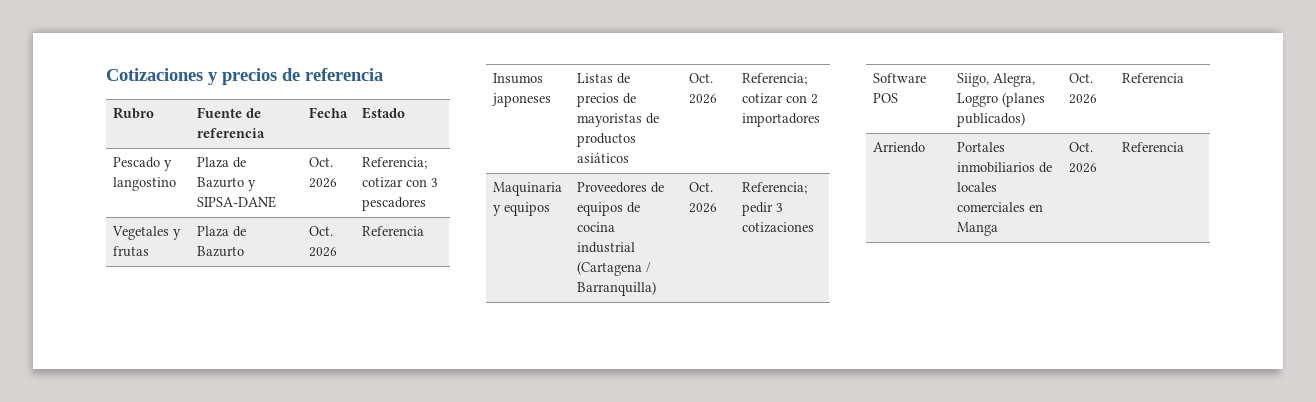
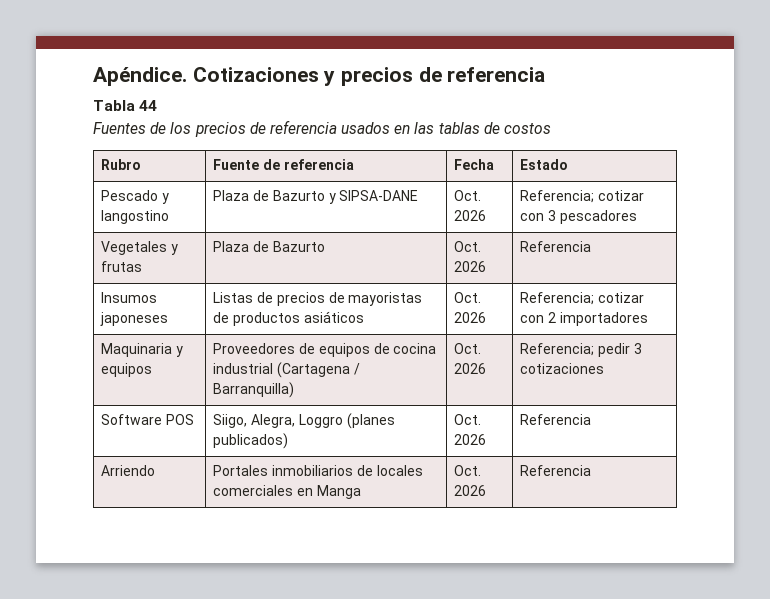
+ Apéndice.
+ Tabla 44
+ Fuentes de los precios de referencia usados en las tablas de costos

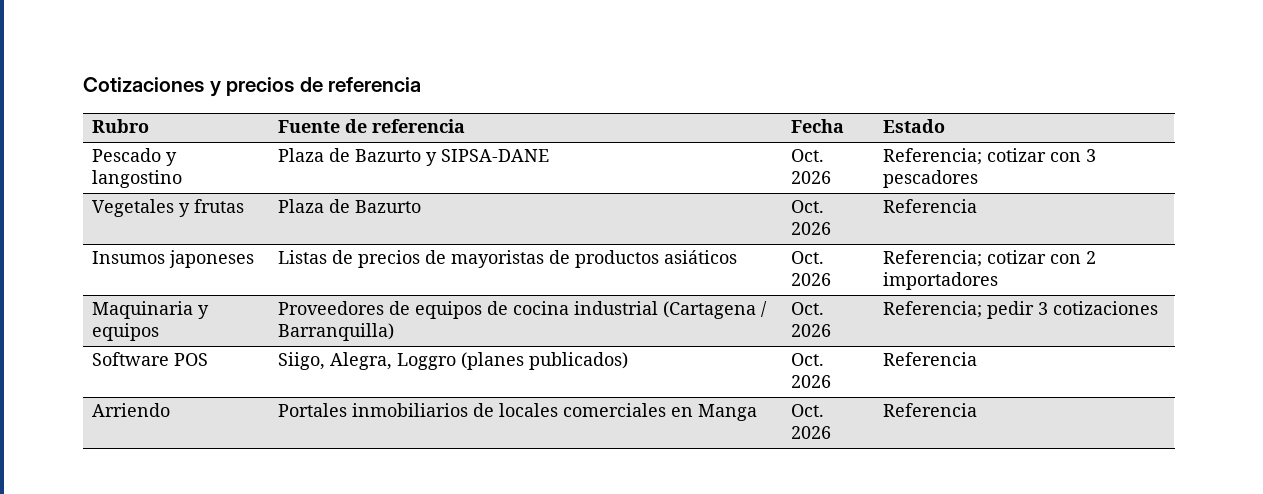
- Apéndice.
- Tabla 44
- Fuentes de los precios de referencia usados en las tablas de costos

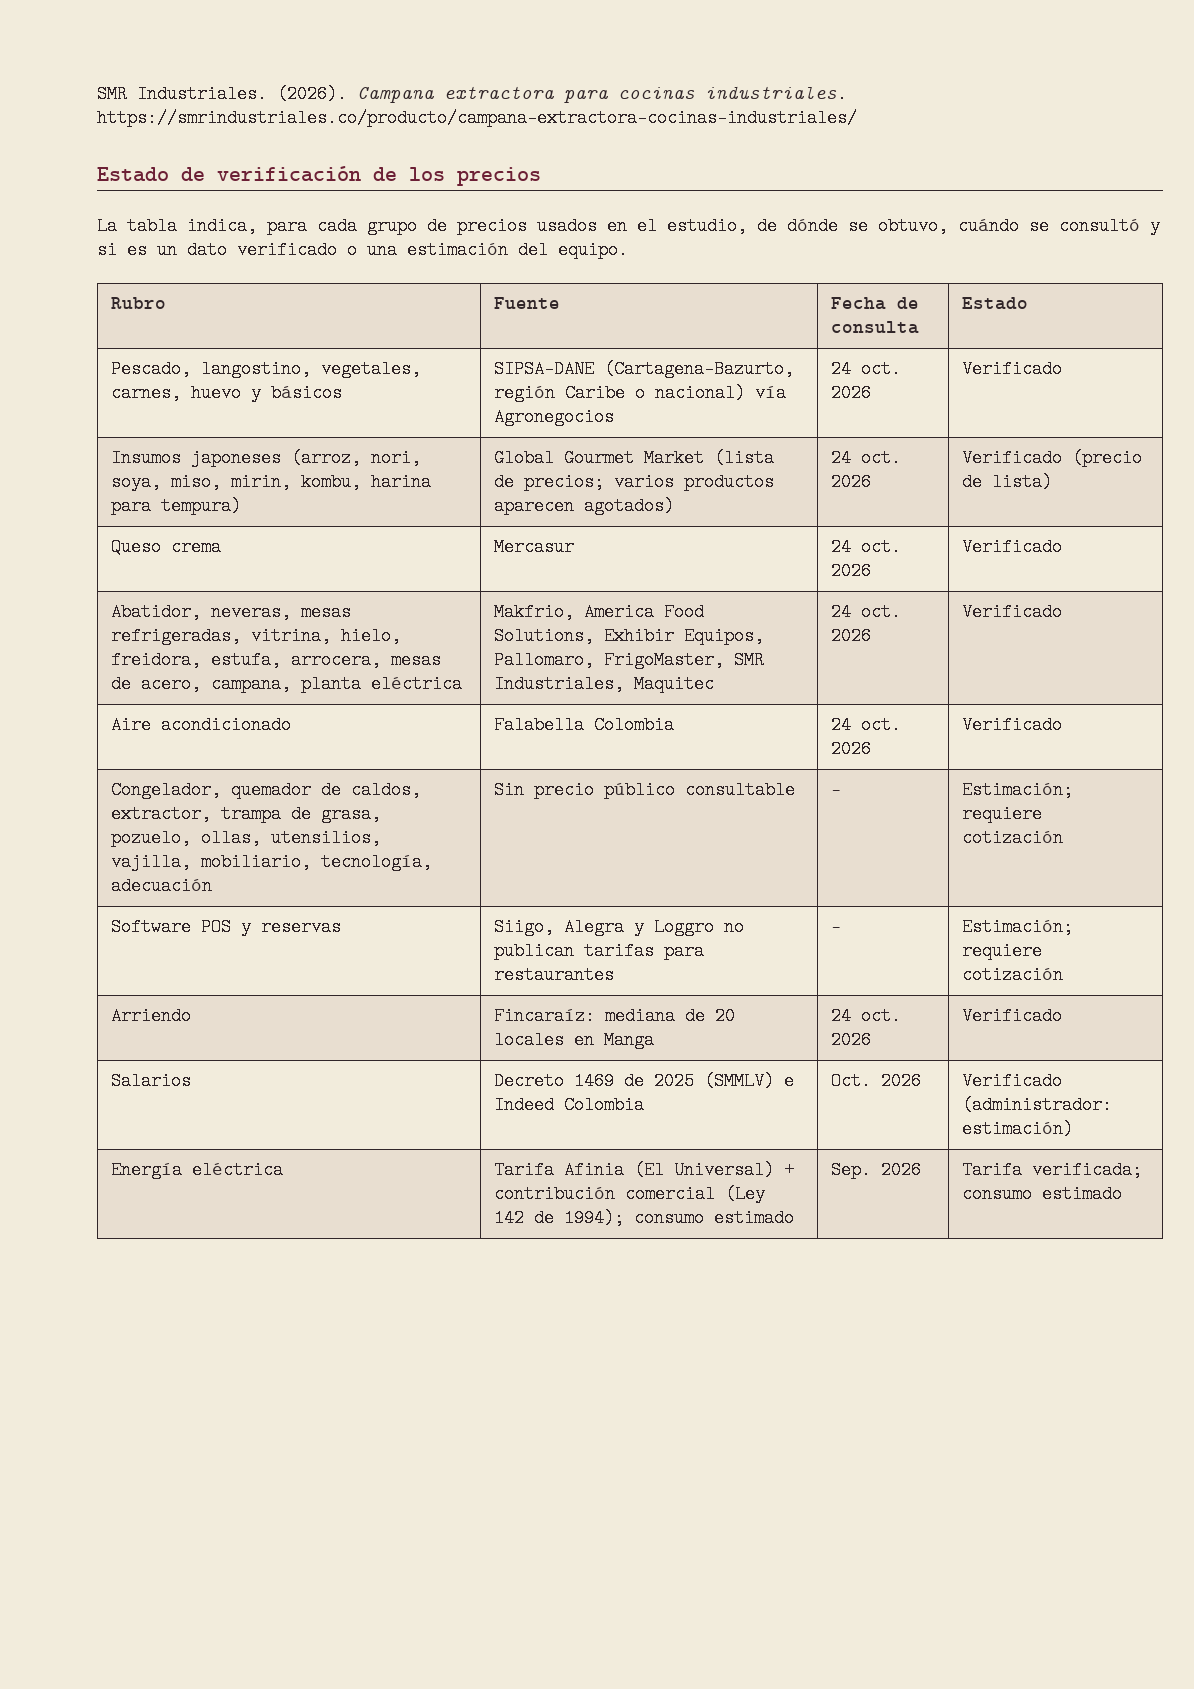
- Cotizaciones y precios de referencia
+ SMR Industriales. (2026). Campana extractora para cocinas industriales. https://smrindustriales.co/producto/campana-extractora-cocinas-industriales/
+ Estado de verificación de los precios
+ La tabla indica, para cada grupo de precios usados en el estudio, de dónde se obtuvo, cuándo se consultó y si es un dato verificado o una estimación del equipo.
- Rubro | Fuente de referencia | Fecha | Estado
+ Rubro | Fuente | Fecha de consulta | Estado
- Pescado y langostino | Plaza de Bazurto y SIPSA-DANE | Oct. 2026 | Referencia; cotizar con 3 pescadores
- Vegetales y frutas | Plaza de Bazurto | Oct. 2026 | Referencia
- Insumos japoneses | Listas de precios de mayoristas de productos asiáticos | Oct. 2026 | Referencia; cotizar con 2 importadores
- Maquinaria y equipos | Proveedores de equipos de cocina industrial (Cartagena / Barranquilla) | Oct. 2026 | Referencia; pedir 3 cotizaciones
- Software POS | Siigo, Alegra, Loggro (planes publicados) | Oct. 2026 | Referencia
- Arriendo | Portales inmobiliarios de locales comerciales en Manga | Oct. 2026 | Referencia
+ Pescado, langostino, vegetales, carnes, huevo y básicos | SIPSA-DANE (Cartagena-Bazurto, región Caribe o nacional) vía Agronegocios | 24 oct. 2026 | Verificado
+ Insumos japoneses (arroz, nori, soya, miso, mirin, kombu, harina para tempura) | Global Gourmet Market (lista de precios; varios productos aparecen agotados) | 24 oct. 2026 | Verificado (precio de lista)
+ Queso crema | Mercasur | 24 oct. 2026 | Verificado
+ Abatidor, neveras, mesas refrigeradas, vitrina, hielo, freidora, estufa, arrocera, mesas de acero, campana, planta eléctrica | Makfrio, America Food Solutions, Exhibir Equipos, Pallomaro, FrigoMaster, SMR Industriales, Maquitec | 24 oct. 2026 | Verificado
+ Aire acondicionado | Falabella Colombia | 24 oct. 2026 | Verificado
+ Congelador, quemador de caldos, extractor, trampa de grasa, pozuelo, ollas, utensilios, vajilla, mobiliario, tecnología, adecuación | Sin precio público consultable | — | Estimación; requiere cotización
+ Software POS y reservas | Siigo, Alegra y Loggro no publican tarifas para restaurantes | — | Estimación; requiere cotización
+ Arriendo | Fincaraíz: mediana de 20 locales en Manga | 24 oct. 2026 | Verificado
+ Salarios | Decreto 1469 de 2025 (SMMLV) e Indeed Colombia | Oct. 2026 | Verificado (administrador: estimación)
+ Energía eléctrica | Tarifa Afinia (El Universal) + contribución comercial (Ley 142 de 1994); consumo estimado | Sep. 2026 | Tarifa verificada; consumo estimado

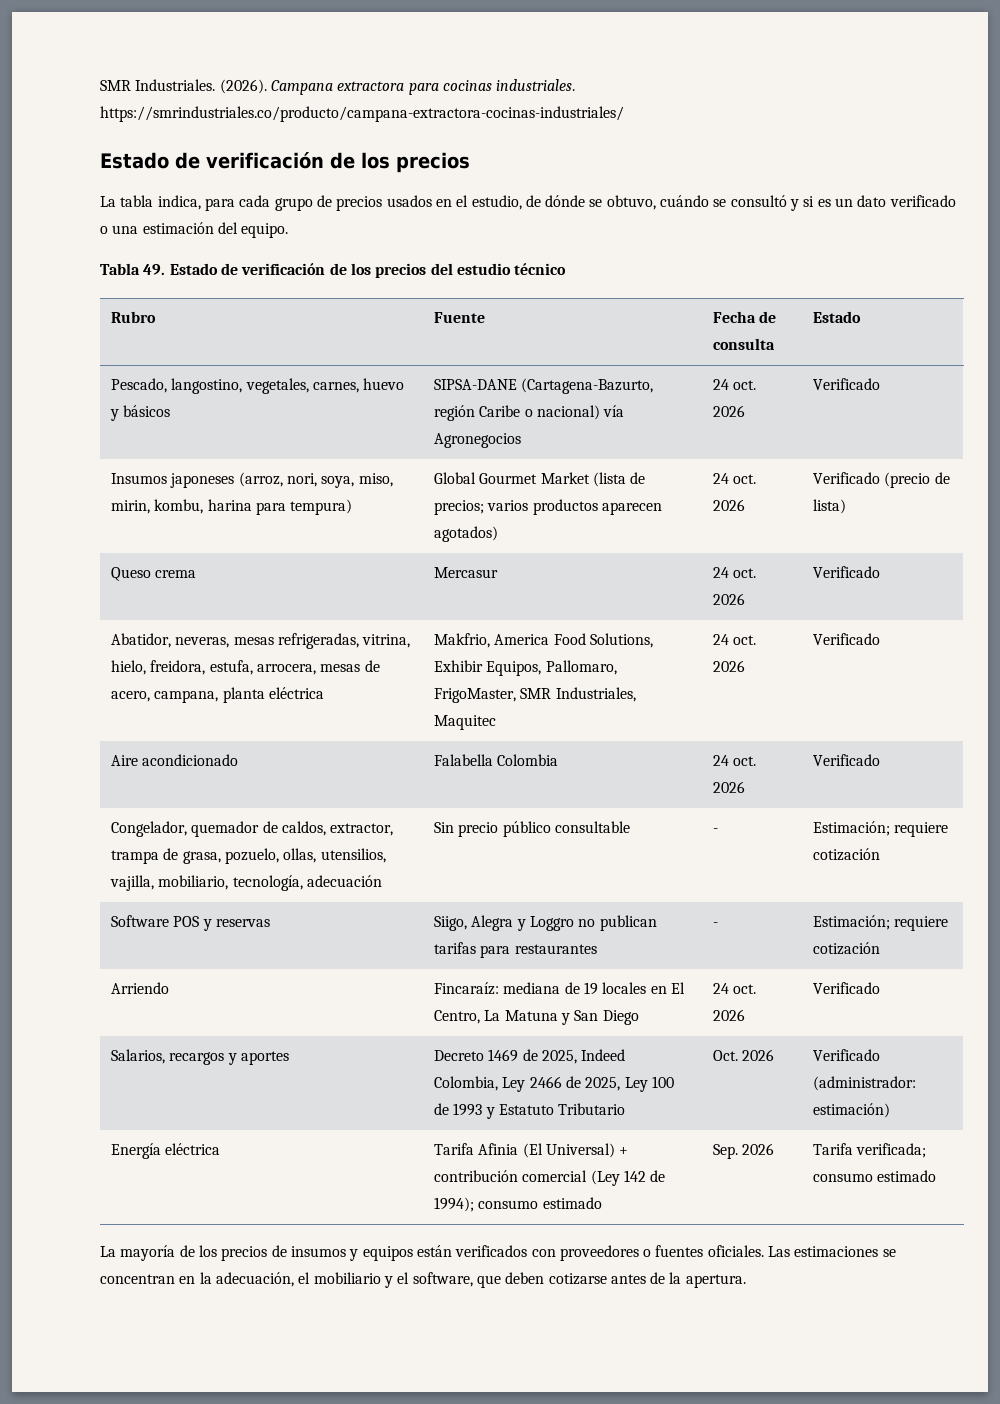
+ Tabla 49. Estado de verificación de los precios del estudio técnico
- Congelador, quemador de caldos, extractor, trampa de grasa, pozuelo, ollas, utensilios, vajilla, mobiliario, tecnología, adecuación | Sin precio público consultable | — | Estimación; requiere cotización
+ Congelador, quemador de caldos, extractor, trampa de grasa, pozuelo, ollas, utensilios, vajilla, mobiliario, tecnología, adecuación | Sin precio público consultable | - | Estimación; requiere cotización
- Software POS y reservas | Siigo, Alegra y Loggro no publican tarifas para restaurantes | — | Estimación; requiere cotización
+ Software POS y reservas | Siigo, Alegra y Loggro no publican tarifas para restaurantes | - | Estimación; requiere cotización
- Arriendo | Fincaraíz: mediana de 20 locales en Manga | 24 oct. 2026 | Verificado
- Salarios | Decreto 1469 de 2025 (SMMLV) e Indeed Colombia | Oct. 2026 | Verificado (administrador: estimación)
+ Arriendo | Fincaraíz: mediana de 19 locales en El Centro, La Matuna y San Diego | 24 oct. 2026 | Verificado
+ Salarios, recargos y aportes | Decreto 1469 de 2025, Indeed Colombia, Ley 2466 de 2025, Ley 100 de 1993 y Estatuto Tributario | Oct. 2026 | Verificado (administrador: estimación)
+ La mayoría de los precios de insumos y equipos están verificados con proveedores o fuentes oficiales. Las estimaciones se concentran en la adecuación, el mobiliario y el software, que deben cotizarse antes de la apertura.

